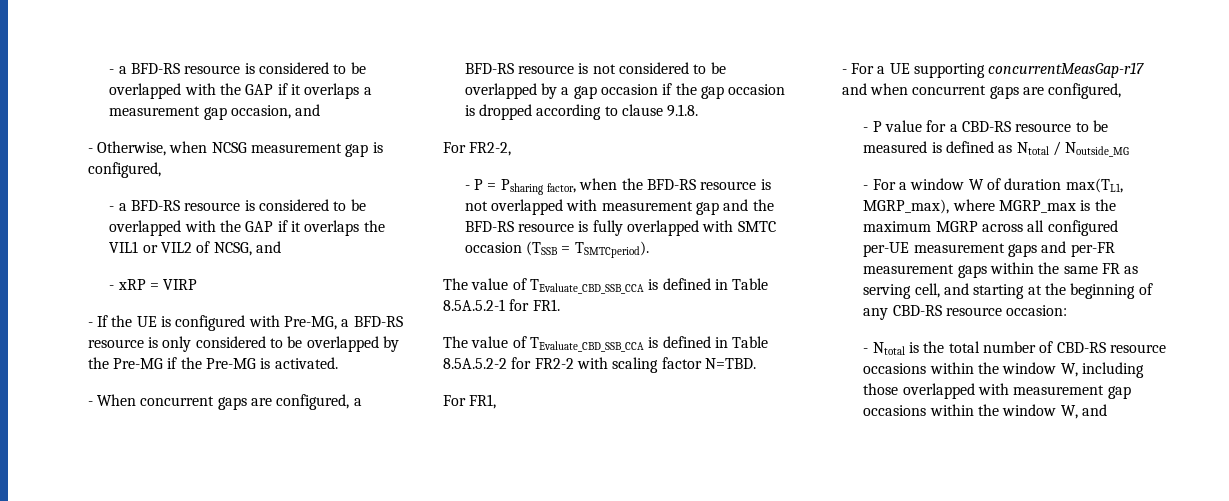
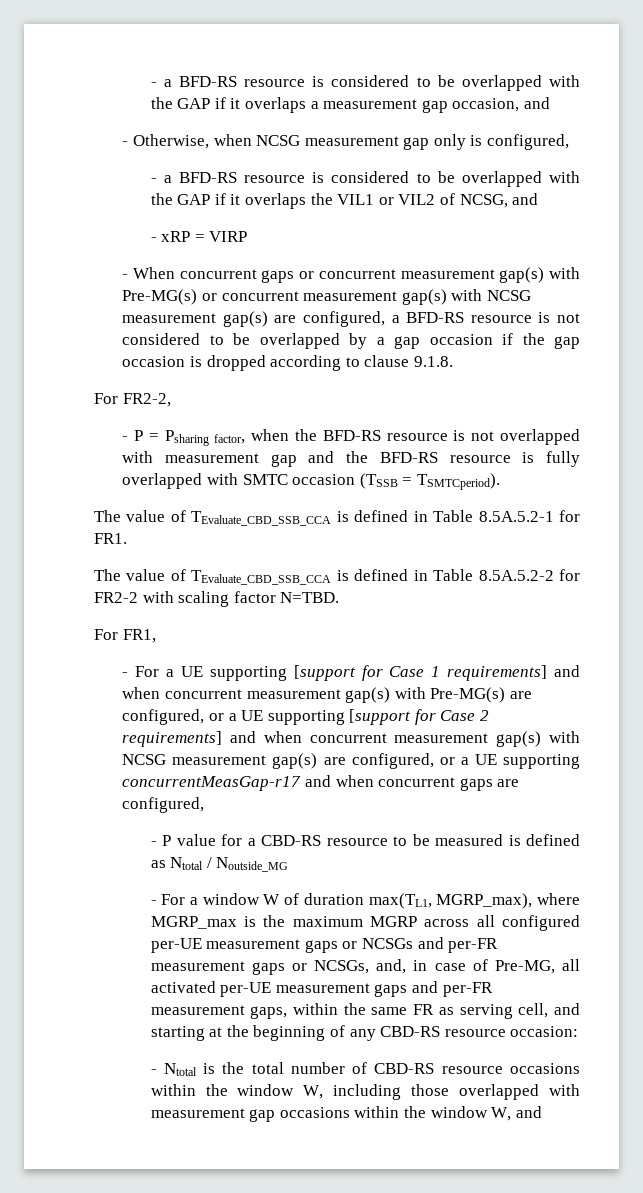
- - Otherwise, when NCSG measurement gap is configured,
+ - Otherwise, when NCSG measurement gap only is configured,
- - If the UE is configured with Pre-MG, a BFD-RS resource is only considered to be overlapped by the Pre-MG if the Pre-MG is activated.
- - When concurrent gaps are configured, a BFD-RS resource is not considered to be overlapped by a gap occasion if the gap occasion is dropped according to clause 9.1.8.
+ - When concurrent gaps or concurrent measurement gap(s) with Pre-MG(s) or concurrent measurement gap(s) with NCSG measurement gap(s) are configured, a BFD-RS resource is not considered to be overlapped by a gap occasion if the gap occasion is dropped according to clause 9.1.8.
- - For a UE supporting concurrentMeasGap-r17 and when concurrent gaps are configured,
+ - For a UE supporting [support for Case 1 requirements] and when concurrent measurement gap(s) with Pre-MG(s) are configured, or a UE supporting [support for Case 2 requirements] and when concurrent measurement gap(s) with NCSG measurement gap(s) are configured, or a UE supporting concurrentMeasGap-r17 and when concurrent gaps are configured,
- - For a window W of duration max(TL1, MGRP_max), where MGRP_max is the maximum MGRP across all configured per-UE measurement gaps and per-FR measurement gaps within the same FR as serving cell, and starting at the beginning of any CBD-RS resource occasion:
+ - For a window W of duration max(TL1, MGRP_max), where MGRP_max is the maximum MGRP across all configured per-UE measurement gaps or NCSGs and per-FR measurement gaps or NCSGs, and, in case of Pre-MG, all activated per-UE measurement gaps and per-FR measurement gaps, within the same FR as serving cell, and starting at the beginning of any CBD-RS resource occasion:

